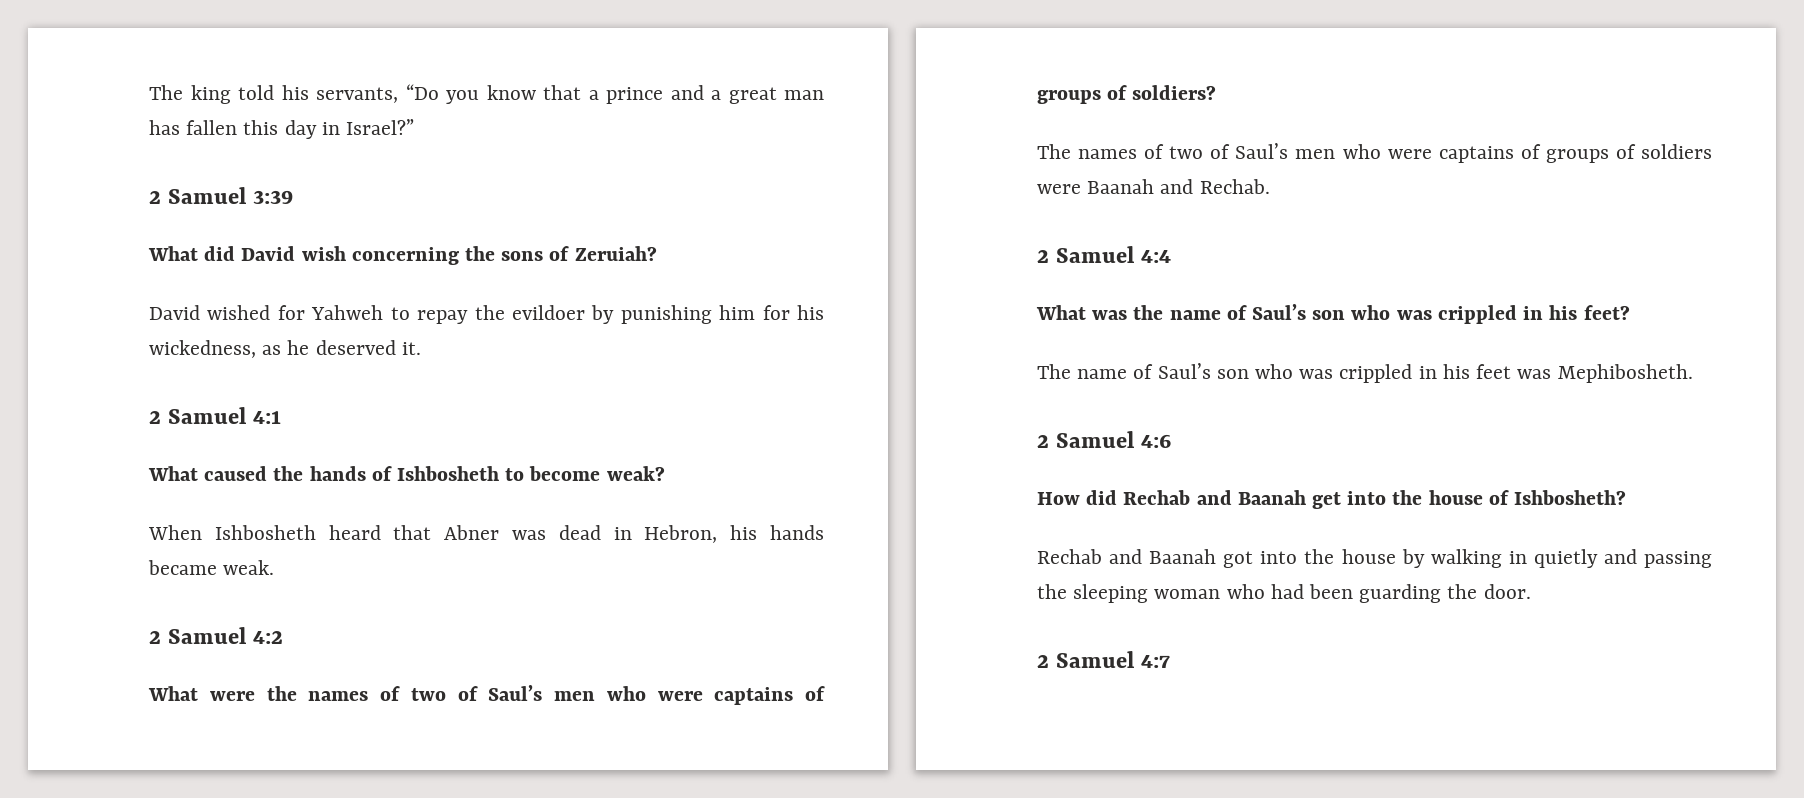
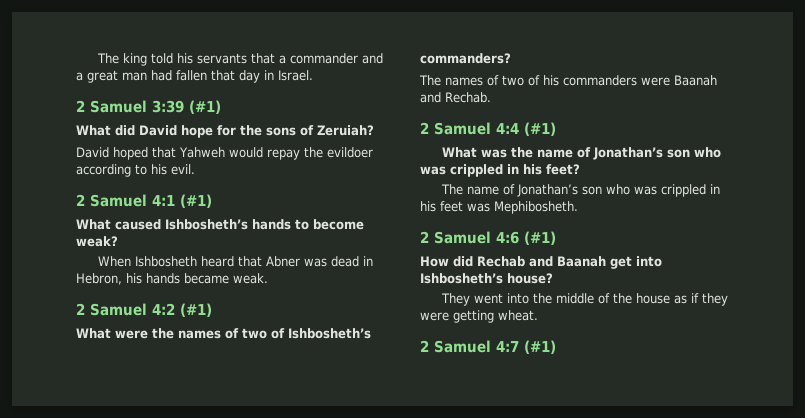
- The king told his servants, “Do you know that a prince and a great man has fallen this day in Israel?”
+ The king told his servants that a commander and a great man had fallen that day in Israel.
- 2 Samuel 3:39
+ 2 Samuel 3:39 (#1)
- What did David wish concerning the sons of Zeruiah?
+ What did David hope for the sons of Zeruiah?
- David wished for Yahweh to repay the evildoer by punishing him for his wickedness, as he deserved it.
+ David hoped that Yahweh would repay the evildoer according to his evil.
- 2 Samuel 4:1
+ 2 Samuel 4:1 (#1)
- What caused the hands of Ishbosheth to become weak?
+ What caused Ishbosheth’s hands to become weak?
- 2 Samuel 4:2
+ 2 Samuel 4:2 (#1)
- What were the names of two of Saul’s men who were captains of groups of soldiers?
+ What were the names of two of Ishbosheth’s commanders?
- The names of two of Saul’s men who were captains of groups of soldiers were Baanah and Rechab.
+ The names of two of his commanders were Baanah and Rechab.
- 2 Samuel 4:4
+ 2 Samuel 4:4 (#1)
- What was the name of Saul’s son who was crippled in his feet?
+ What was the name of Jonathan’s son who was crippled in his feet?
- The name of Saul’s son who was crippled in his feet was Mephibosheth.
+ The name of Jonathan’s son who was crippled in his feet was Mephibosheth.
- 2 Samuel 4:6
+ 2 Samuel 4:6 (#1)
- How did Rechab and Baanah get into the house of Ishbosheth?
- Rechab and Baanah got into the house by walking in quietly and passing the sleeping woman who had been guarding the door.
+ How did Rechab and Baanah get into Ishbosheth’s house?
+ They went into the middle of the house as if they were getting wheat.
- 2 Samuel 4:7
+ 2 Samuel 4:7 (#1)

